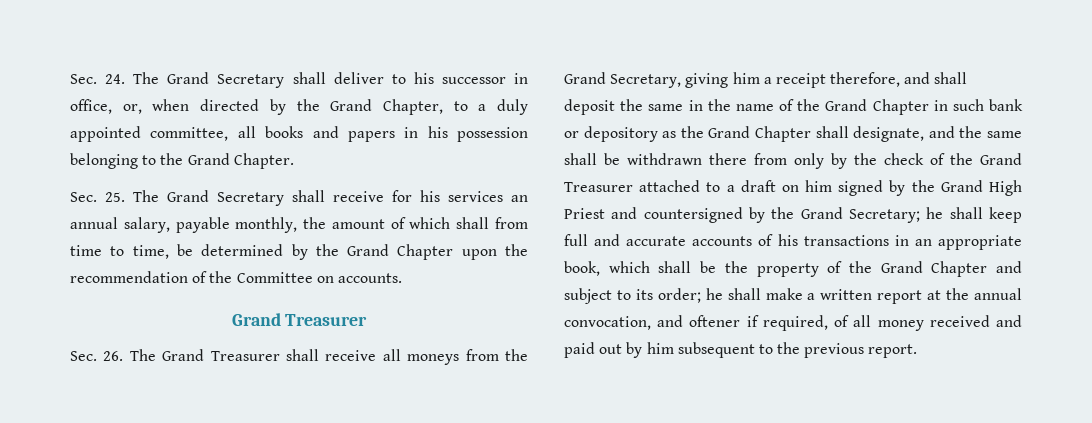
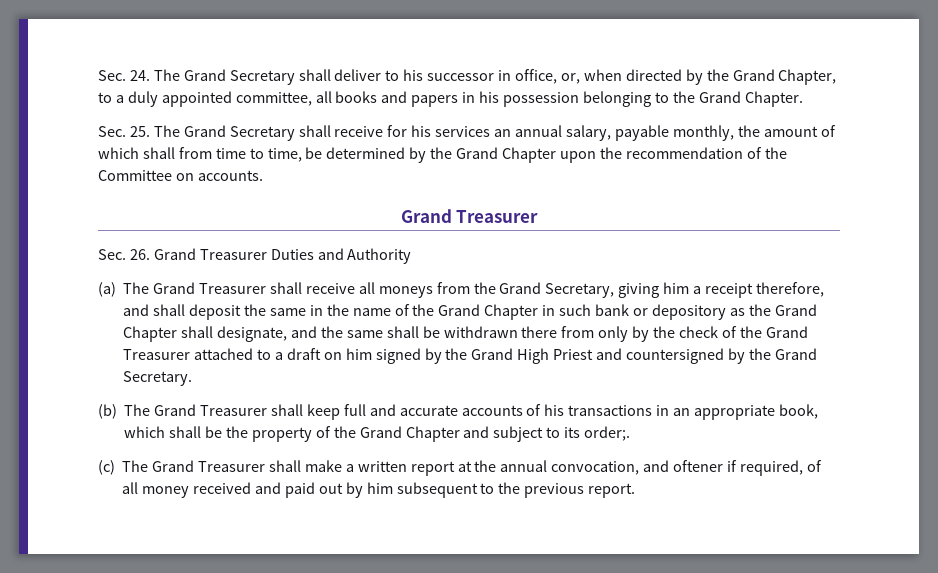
- Sec. 26. The Grand Treasurer shall receive all moneys from the Grand Secretary, giving him a receipt therefore, and shall deposit the same in the name of the Grand Chapter in such bank or depository as the Grand Chapter shall designate, and the same shall be withdrawn there from only by the check of the Grand Treasurer attached to a draft on him signed by the Grand High Priest and countersigned by the Grand Secretary; he shall keep full and accurate accounts of his transactions in an appropriate book, which shall be the property of the Grand Chapter and subject to its order; he shall make a written report at the annual convocation, and oftener if required, of all money received and paid out by him subsequent to the previous report.
+ Sec. 26. Grand Treasurer Duties and Authority
+ (a) The Grand Treasurer shall receive all moneys from the Grand Secretary, giving him a receipt therefore, and shall deposit the same in the name of the Grand Chapter in such bank or depository as the Grand Chapter shall designate, and the same shall be withdrawn there from only by the check of the Grand Treasurer attached to a draft on him signed by the Grand High Priest and countersigned by the Grand Secretary.
+ (b) The Grand Treasurer shall keep full and accurate accounts of his transactions in an appropriate book, which shall be the property of the Grand Chapter and subject to its order;.
+ (c) The Grand Treasurer shall make a written report at the annual convocation, and oftener if required, of all money received and paid out by him subsequent to the previous report.

